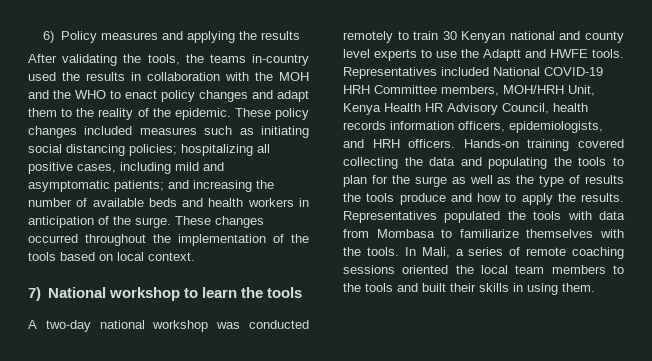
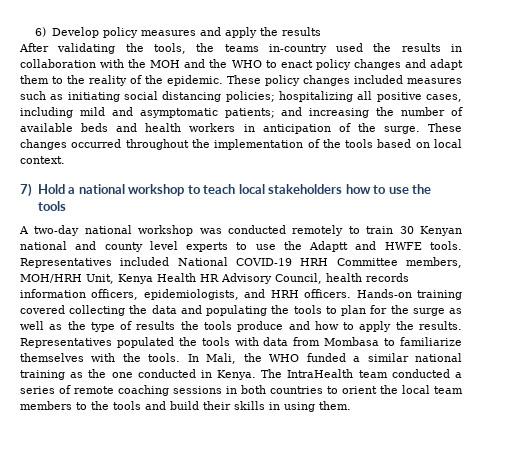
- 6) Policy measures and applying the results
+ 6) Develop policy measures and apply the results
- 7) National workshop to learn the tools
+ 7) Hold a national workshop to teach local stakeholders how to use the tools
- In Mali, a series of remote coaching sessions oriented the local team members to the tools and built their skills in using them.
+ In Mali, the WHO funded a similar national training as the one conducted in Kenya. The IntraHealth team conducted a series of remote coaching sessions in both countries to orient the local team members to the tools and build their skills in using them.

